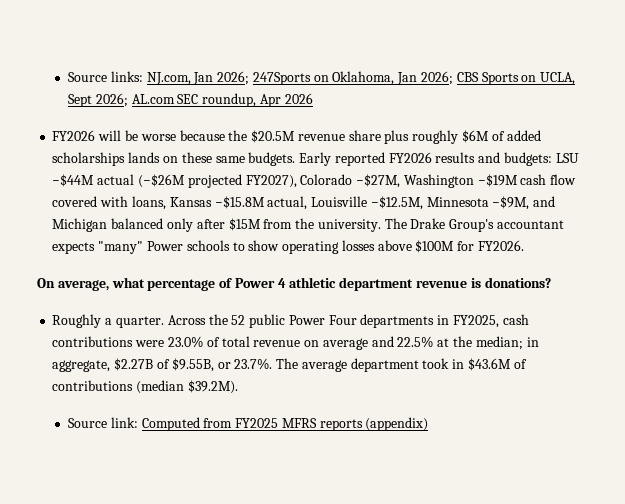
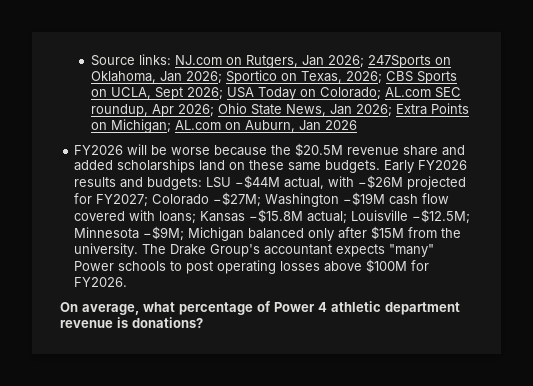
- Source links: NJ.com, Jan 2026; 247Sports on Oklahoma, Jan 2026; CBS Sports on UCLA, Sept 2026; AL.com SEC roundup, Apr 2026
+ Source links: NJ.com on Rutgers, Jan 2026; 247Sports on Oklahoma, Jan 2026; Sportico on Texas, 2026; CBS Sports on UCLA, Sept 2026; USA Today on Colorado; AL.com SEC roundup, Apr 2026; Ohio State News, Jan 2026; Extra Points on Michigan; AL.com on Auburn, Jan 2026
- FY2026 will be worse because the $20.5M revenue share plus roughly $6M of added scholarships lands on these same budgets.
+ FY2026 will be worse because the $20.5M revenue share and added scholarships land on these same budgets.
- Early reported FY2026 results and budgets: LSU −$44M actual (−$26M projected FY2027), Colorado −$27M, Washington −$19M cash flow covered with loans, Kansas −$15.8M actual, Louisville −$12.5M, Minnesota −$9M, and Michigan balanced only after $15M from the university.
+ Early FY2026 results and budgets: LSU −$44M actual, with −$26M projected for FY2027; Colorado −$27M; Washington −$19M cash flow covered with loans; Kansas −$15.8M actual; Louisville −$12.5M; Minnesota −$9M; Michigan balanced only after $15M from the university.
- The Drake Group's accountant expects "many" Power schools to show operating losses above $100M for FY2026.
+ The Drake Group's accountant expects "many" Power schools to post operating losses above $100M for FY2026.
- Roughly a quarter. Across the 52 public Power Four departments in FY2025, cash contributions were 23.0% of total revenue on average and 22.5% at the median; in aggregate, $2.27B of $9.55B, or 23.7%. The average department took in $43.6M of contributions (median $39.2M).
- Source link: Computed from FY2025 MFRS reports (appendix)

